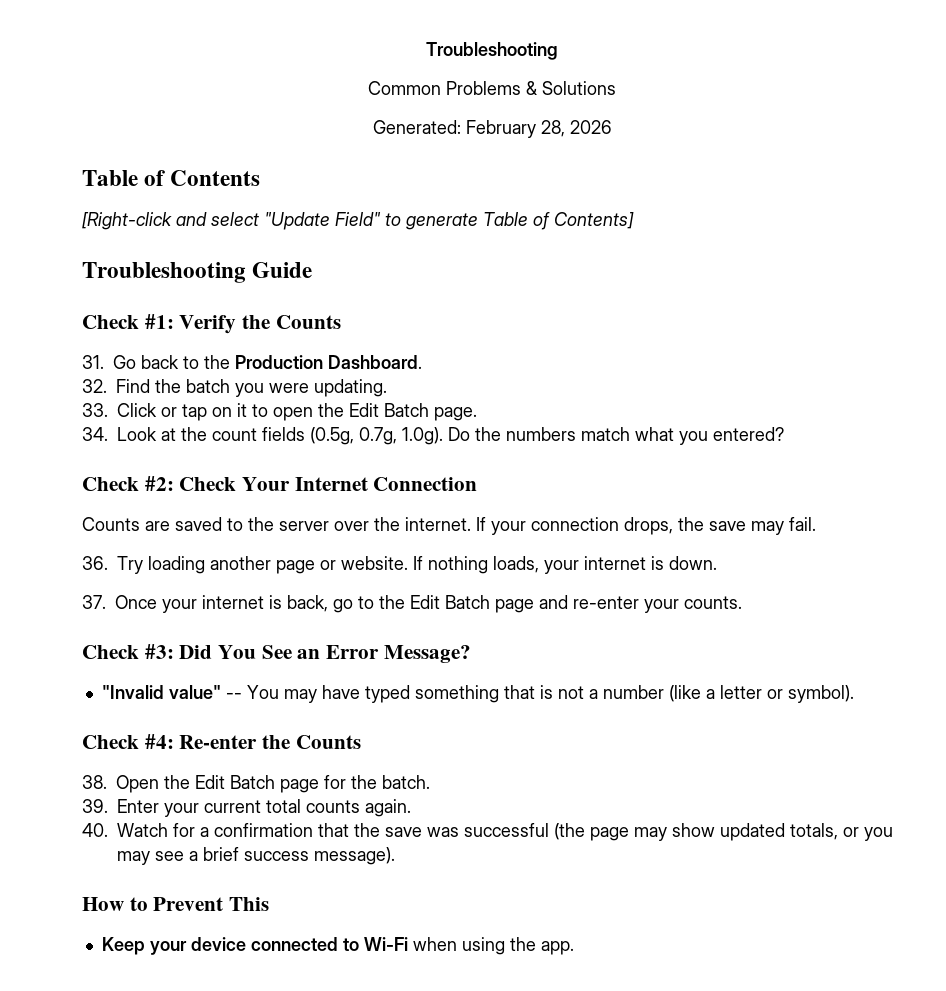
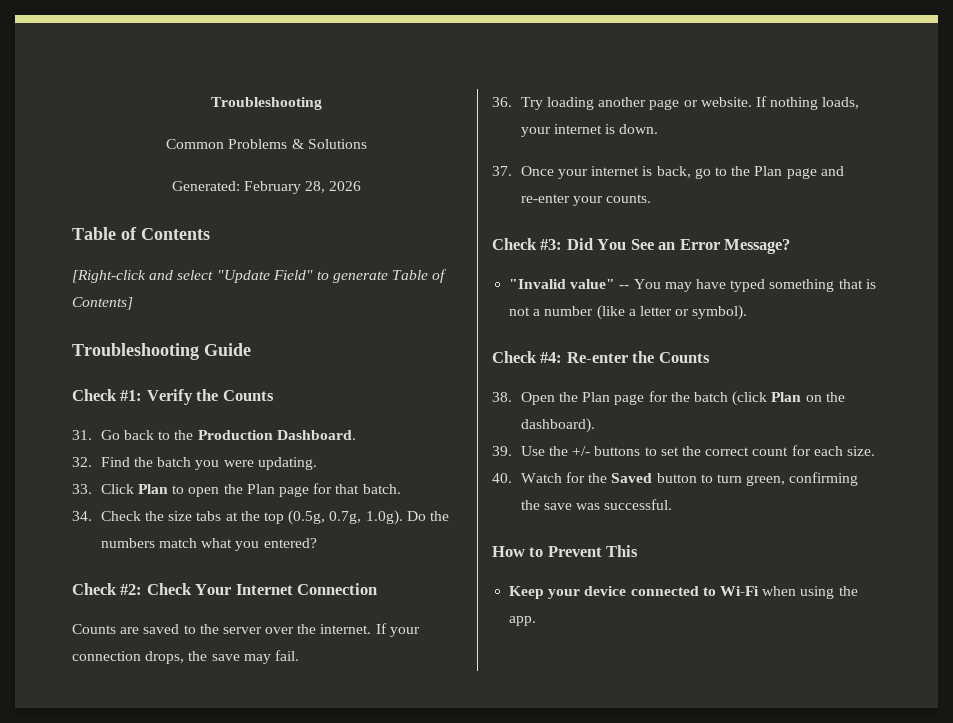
- 33. Click or tap on it to open the Edit Batch page.
- 34. Look at the count fields (0.5g, 0.7g, 1.0g). Do the numbers match what you entered?
+ 33. Click Plan to open the Plan page for that batch.
+ 34. Check the size tabs at the top (0.5g, 0.7g, 1.0g). Do the numbers match what you entered?
- 37. Once your internet is back, go to the Edit Batch page and re-enter your counts.
+ 37. Once your internet is back, go to the Plan page and re-enter your counts.
- 38. Open the Edit Batch page for the batch.
- 39. Enter your current total counts again.
- 40. Watch for a confirmation that the save was successful (the page may show updated totals, or you may see a brief success message).
+ 38. Open the Plan page for the batch (click Plan on the dashboard).
+ 39. Use the +/- buttons to set the correct count for each size.
+ 40. Watch for the Saved button to turn green, confirming the save was successful.

